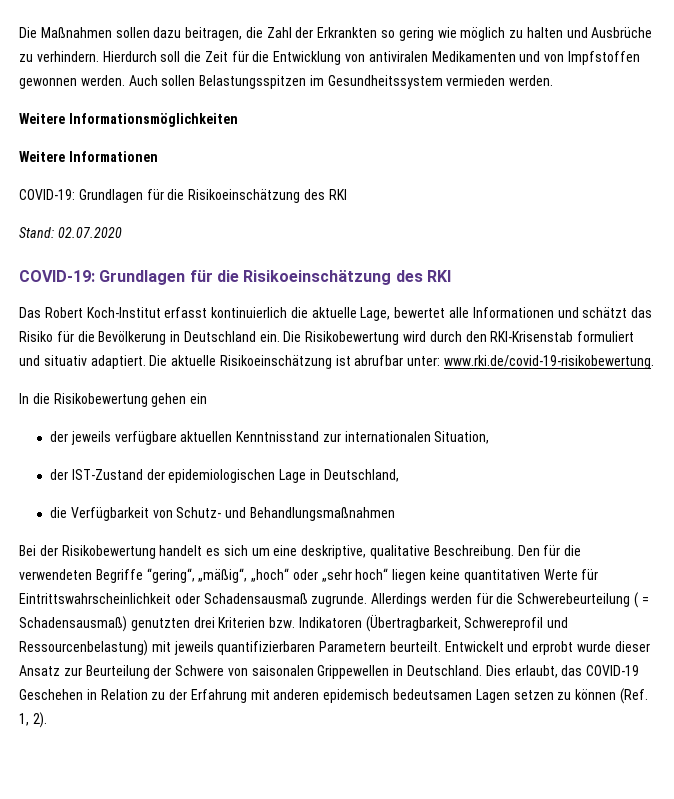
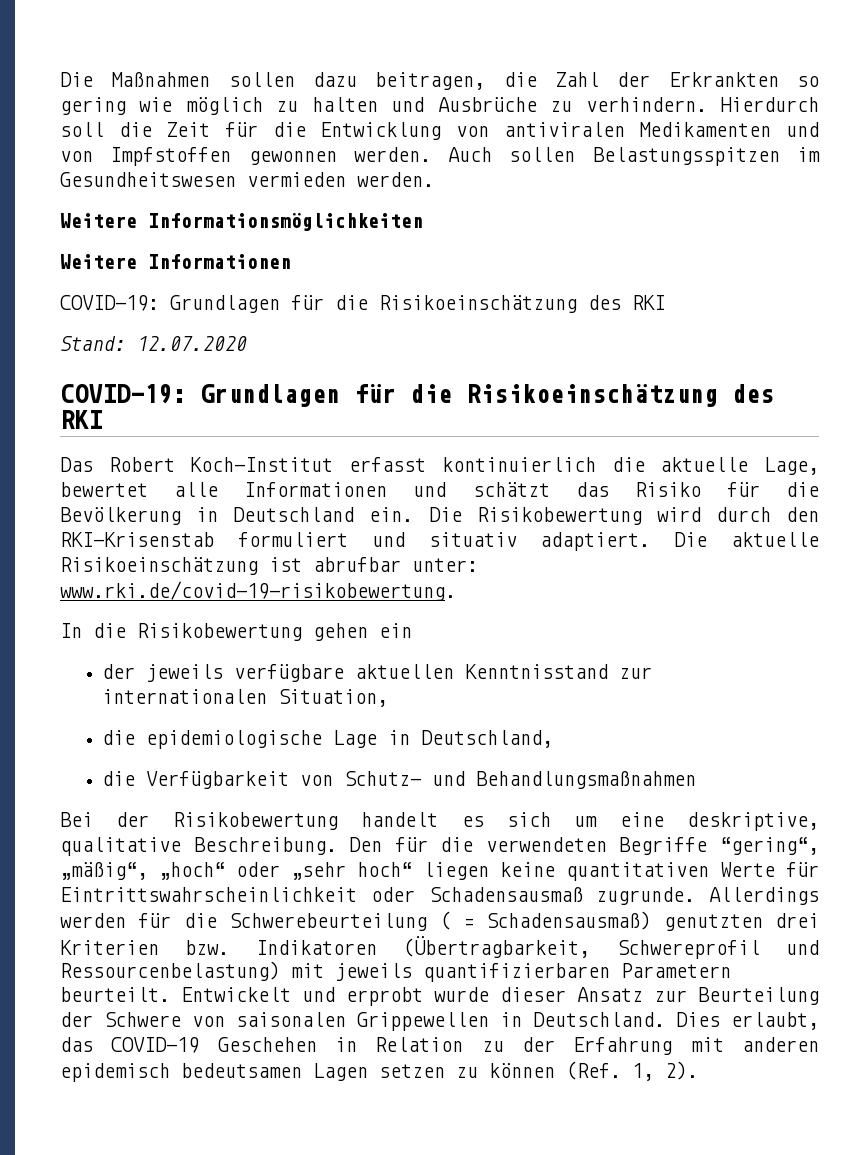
- Auch sollen Belastungsspitzen im Gesundheitssystem vermieden werden.
+ Auch sollen Belastungsspitzen im Gesundheitswesen vermieden werden.
- Stand: 02.07.2020
+ Stand: 12.07.2020
- der IST-Zustand der epidemiologischen Lage in Deutschland,
+ die epidemiologische Lage in Deutschland,

